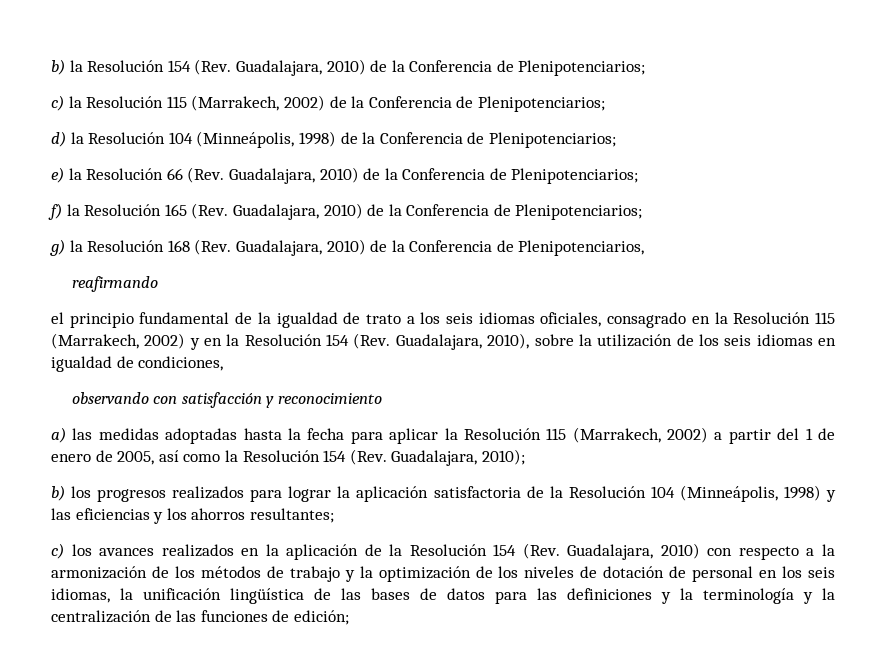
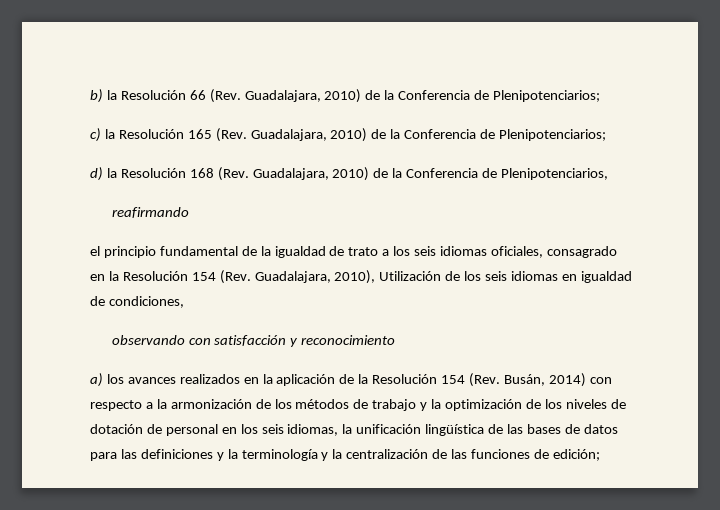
- b) la Resolución 154 (Rev. Guadalajara, 2010) de la Conferencia de Plenipotenciarios;
+ b) la Resolución 66 (Rev. Guadalajara, 2010) de la Conferencia de Plenipotenciarios;
- c) la Resolución 115 (Marrakech, 2002) de la Conferencia de Plenipotenciarios;
- d) la Resolución 104 (Minneápolis, 1998) de la Conferencia de Plenipotenciarios;
- e) la Resolución 66 (Rev. Guadalajara, 2010) de la Conferencia de Plenipotenciarios;
- f) la Resolución 165 (Rev. Guadalajara, 2010) de la Conferencia de Plenipotenciarios;
+ c) la Resolución 165 (Rev. Guadalajara, 2010) de la Conferencia de Plenipotenciarios;
- g) la Resolución 168 (Rev. Guadalajara, 2010) de la Conferencia de Plenipotenciarios,
+ d) la Resolución 168 (Rev. Guadalajara, 2010) de la Conferencia de Plenipotenciarios,
- el principio fundamental de la igualdad de trato a los seis idiomas oficiales, consagrado en la Resolución 115 (Marrakech, 2002) y en la Resolución 154 (Rev. Guadalajara, 2010), sobre la utilización de los seis idiomas en igualdad de condiciones,
+ el principio fundamental de la igualdad de trato a los seis idiomas oficiales, consagrado en la Resolución 154 (Rev. Guadalajara, 2010), Utilización de los seis idiomas en igualdad de condiciones,
- a) las medidas adoptadas hasta la fecha para aplicar la Resolución 115 (Marrakech, 2002) a partir del 1 de enero de 2005, así como la Resolución 154 (Rev. Guadalajara, 2010);
- b) los progresos realizados para lograr la aplicación satisfactoria de la Resolución 104 (Minneápolis, 1998) y las eficiencias y los ahorros resultantes;
- c) los avances realizados en la aplicación de la Resolución 154 (Rev. Guadalajara, 2010) con respecto a la armonización de los métodos de trabajo y la optimización de los niveles de dotación de personal en los seis idiomas, la unificación lingüística de las bases de datos para las definiciones y la terminología y la centralización de las funciones de edición;
+ a) los avances realizados en la aplicación de la Resolución 154 (Rev. Busán, 2014) con respecto a la armonización de los métodos de trabajo y la optimización de los niveles de dotación de personal en los seis idiomas, la unificación lingüística de las bases de datos para las definiciones y la terminología y la centralización de las funciones de edición;

